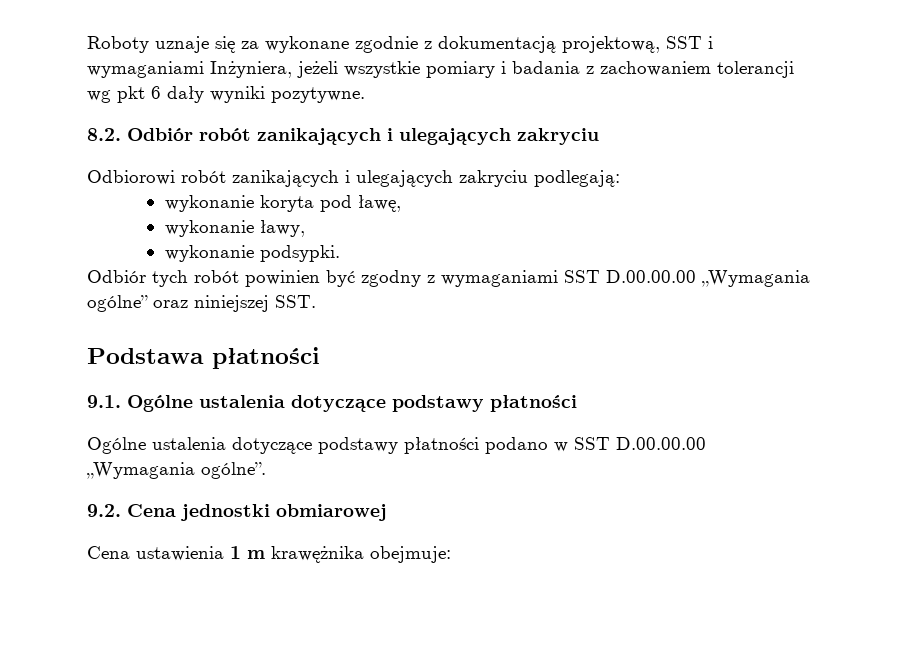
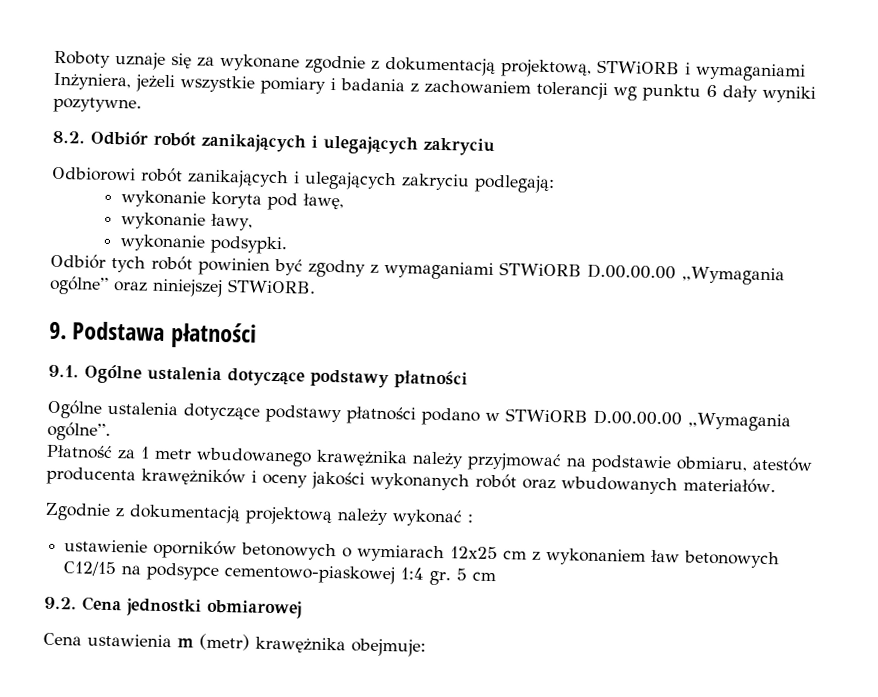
- Roboty uznaje się za wykonane zgodnie z dokumentacją projektową, SST i wymaganiami Inżyniera, jeżeli wszystkie pomiary i badania z zachowaniem tolerancji wg pkt 6 dały wyniki pozytywne.
+ Roboty uznaje się za wykonane zgodnie z dokumentacją projektową, STWiORB i wymaganiami Inżyniera, jeżeli wszystkie pomiary i badania z zachowaniem tolerancji wg punktu 6 dały wyniki pozytywne.
- Odbiór tych robót powinien być zgodny z wymaganiami SST D.00.00.00 „Wymagania ogólne” oraz niniejszej SST.
- Podstawa płatności
+ Odbiór tych robót powinien być zgodny z wymaganiami STWiORB D.00.00.00 „Wymagania ogólne” oraz niniejszej STWiORB.
+ 9. Podstawa płatności
- Ogólne ustalenia dotyczące podstawy płatności podano w SST D.00.00.00 „Wymagania ogólne”.
+ Ogólne ustalenia dotyczące podstawy płatności podano w STWiORB D.00.00.00 „Wymagania ogólne”.
+ Płatność za 1 metr wbudowanego krawężnika należy przyjmować na podstawie obmiaru, atestów producenta krawężników i oceny jakości wykonanych robót oraz wbudowanych materiałów.
+ Zgodnie z dokumentacją projektową należy wykonać :
+ ustawienie oporników betonowych o wymiarach 12x25 cm z wykonaniem ław betonowych C12/15 na podsypce cementowo-piaskowej 1:4 gr. 5 cm
- Cena ustawienia 1 m krawężnika obejmuje:
+ Cena ustawienia m (metr) krawężnika obejmuje:

